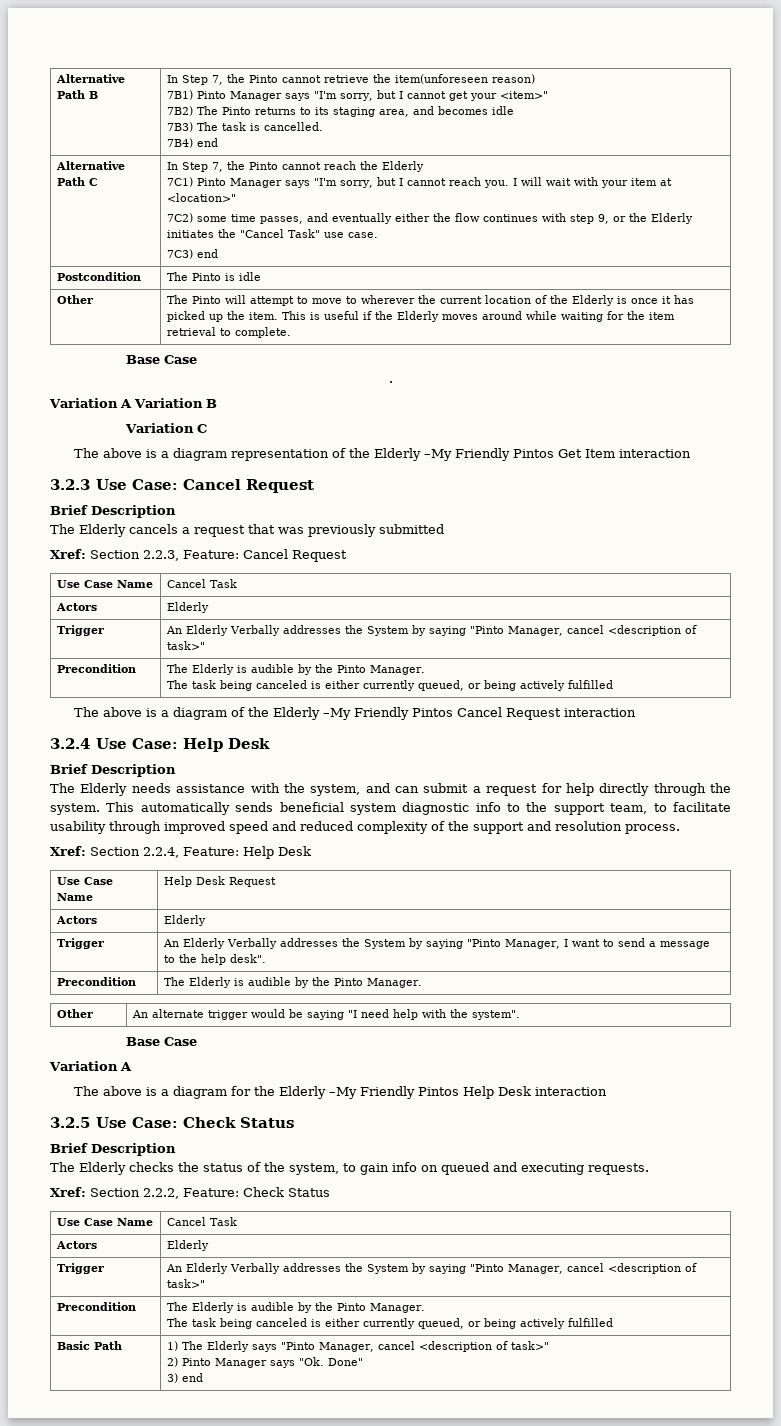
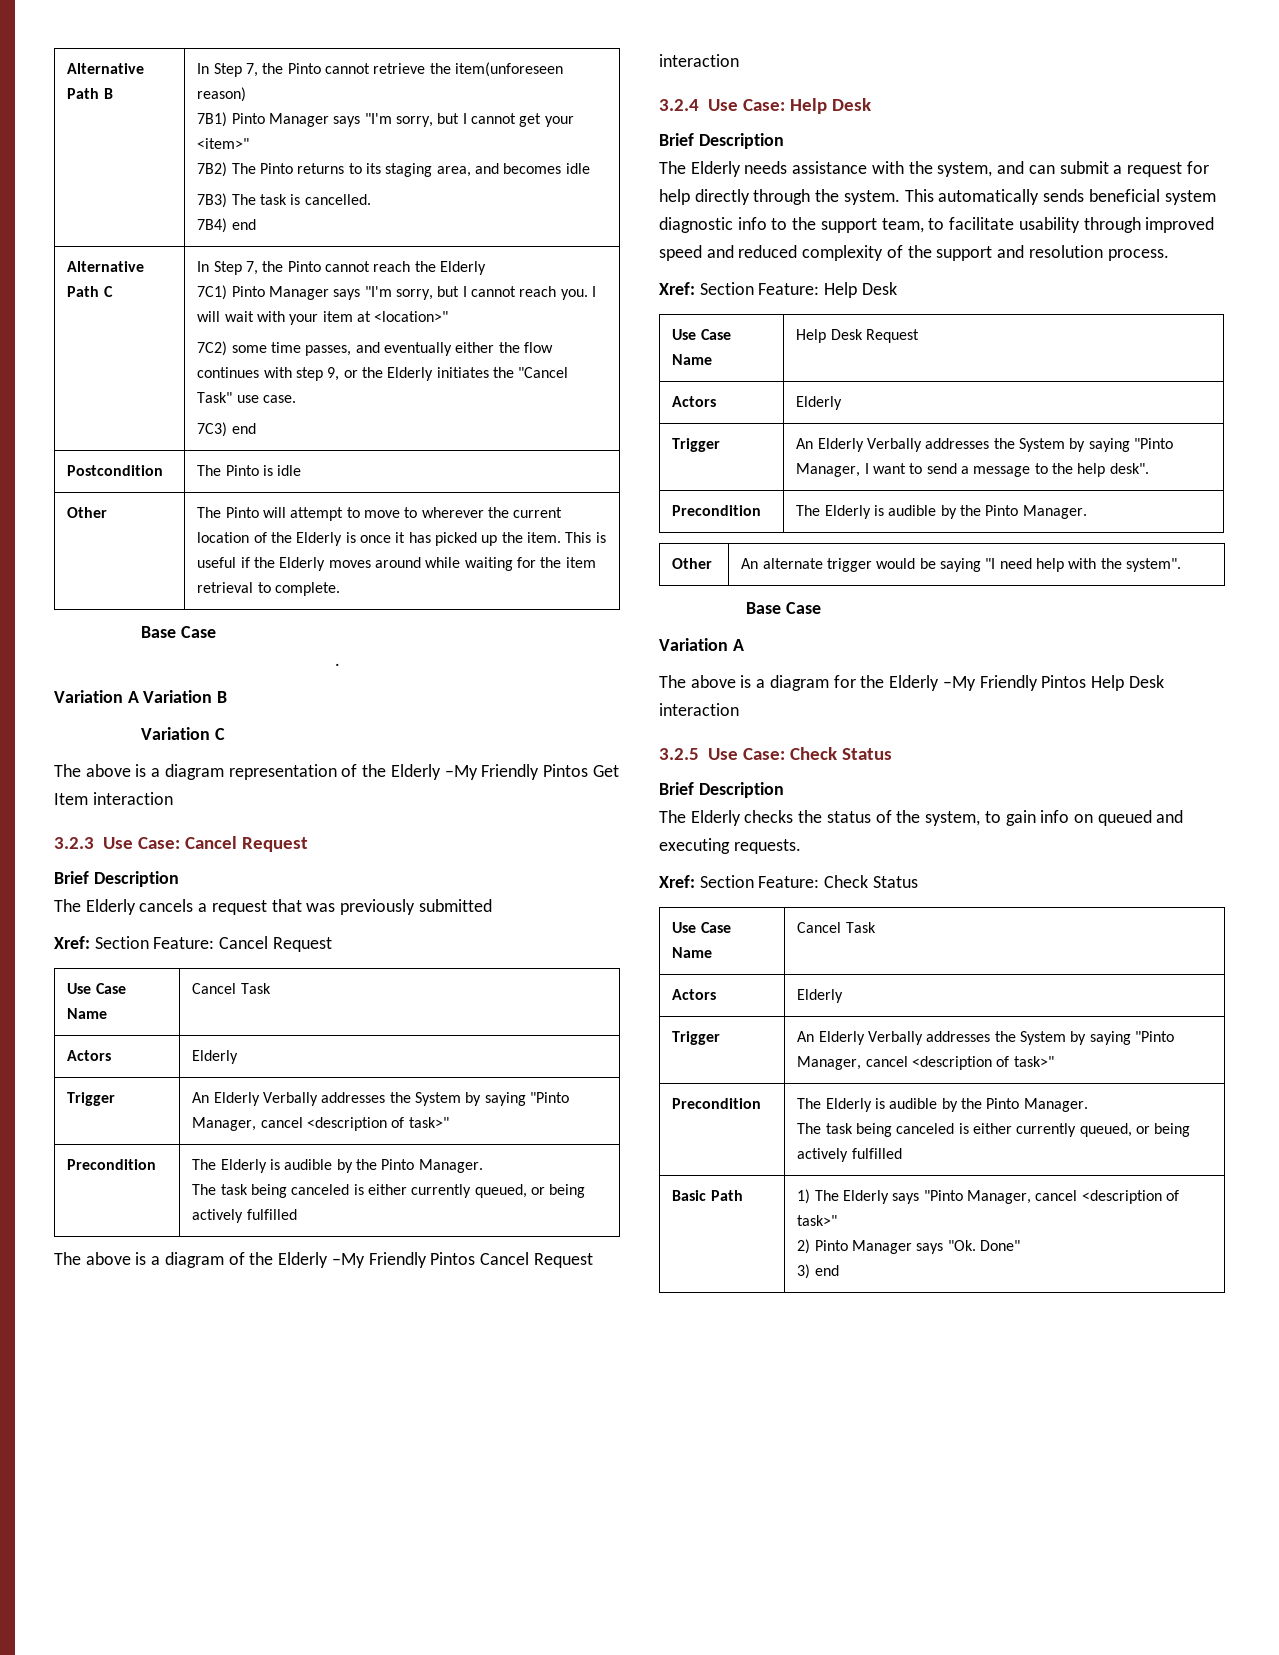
- Xref: Section 2.2.3, Feature: Cancel Request
+ Xref: Section Feature: Cancel Request
- Xref: Section 2.2.4, Feature: Help Desk
+ Xref: Section Feature: Help Desk
- Xref: Section 2.2.2, Feature: Check Status
+ Xref: Section Feature: Check Status

